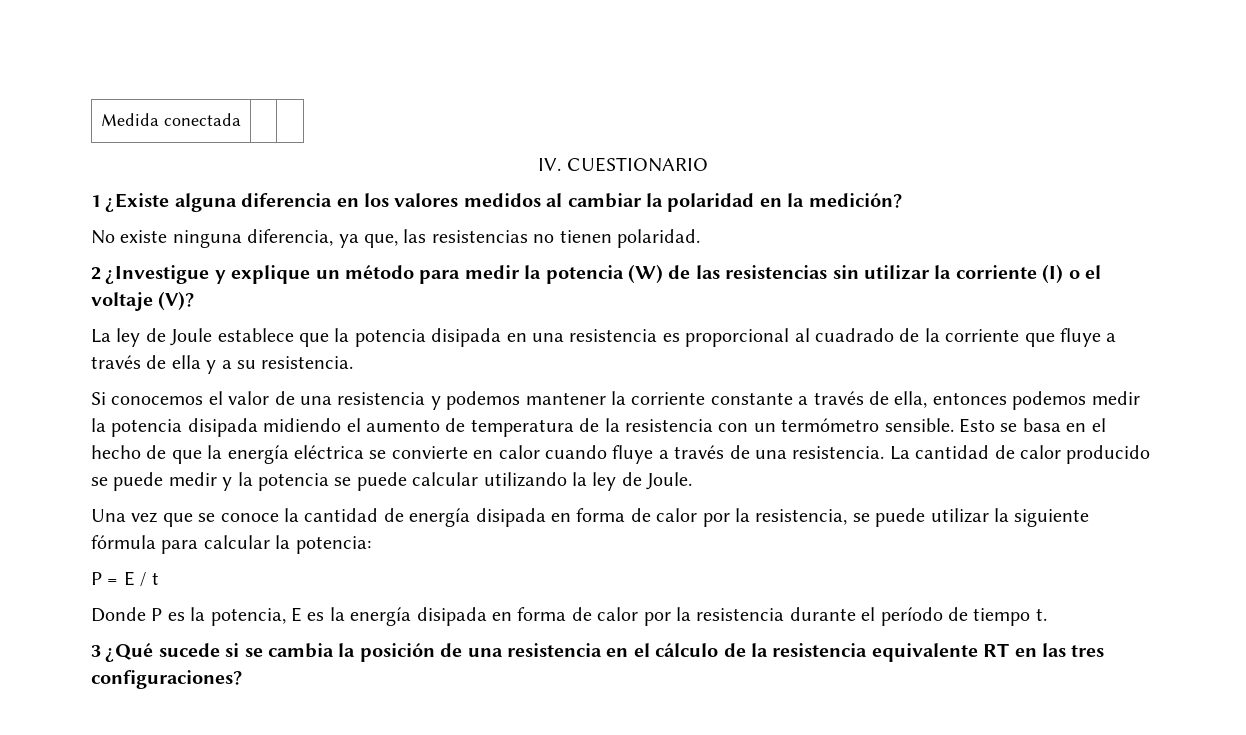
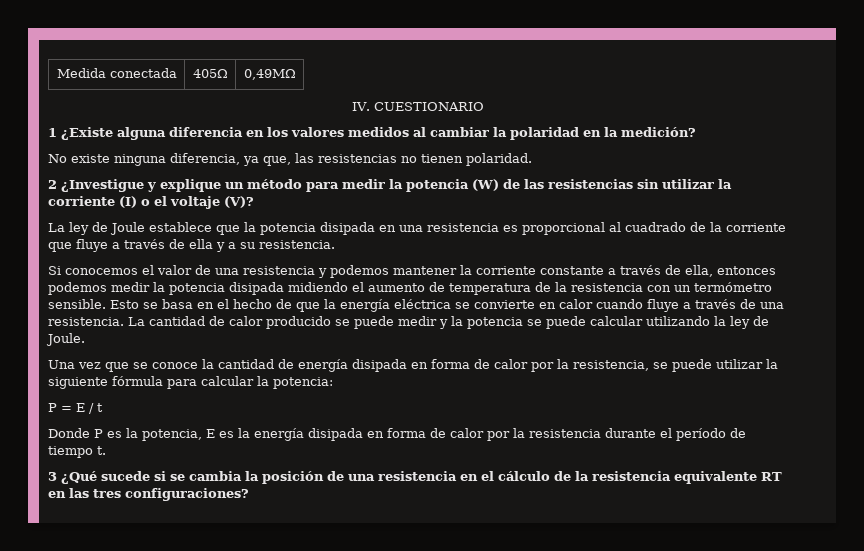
- Medida conectada | |
+ Medida conectada | 405Ω | 0,49MΩ

